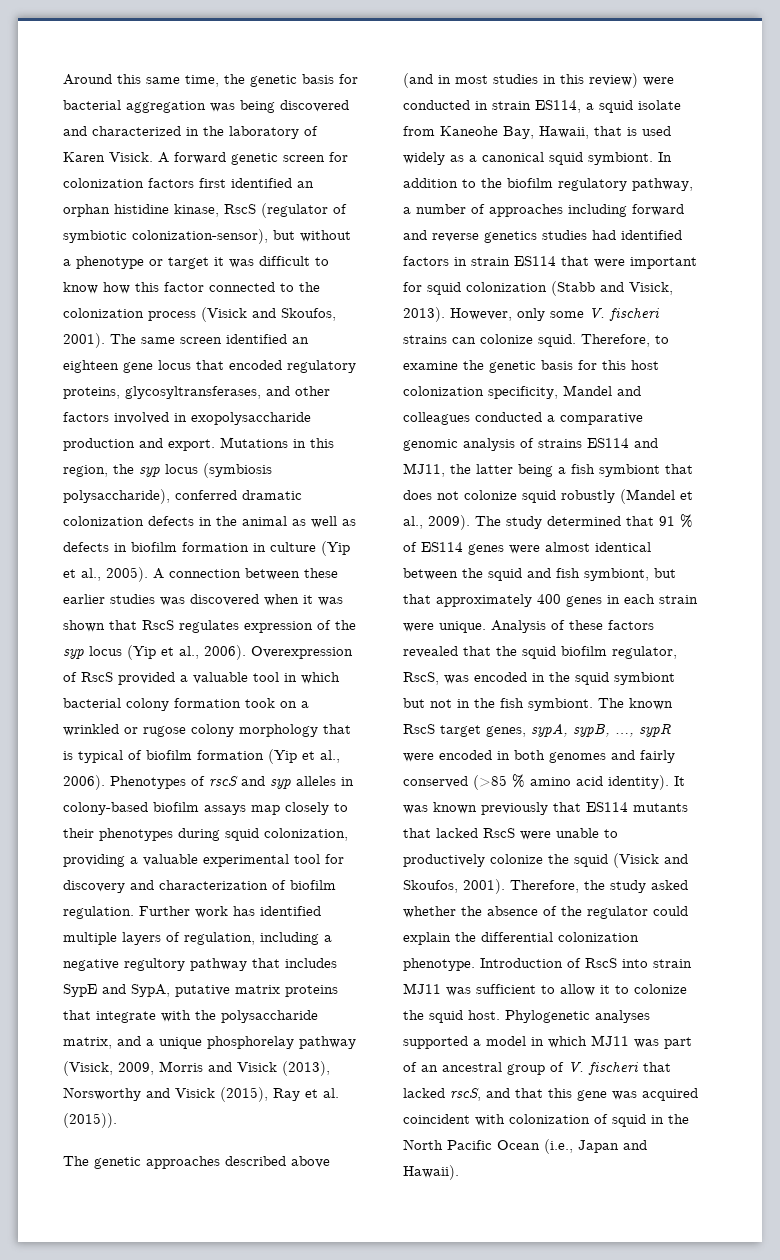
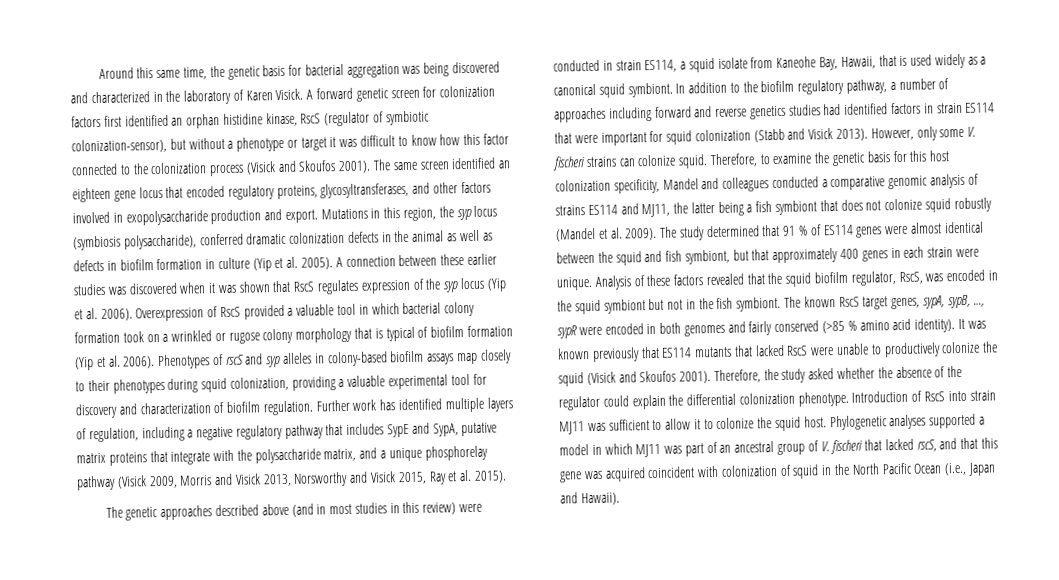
- A forward genetic screen for colonization factors first identified an orphan histidine kinase, RscS (regulator of symbiotic colonization-sensor), but without a phenotype or target it was difficult to know how this factor connected to the colonization process (Visick and Skoufos, 2001).
+ A forward genetic screen for colonization factors first identified an orphan histidine kinase, RscS (regulator of symbiotic colonization-sensor), but without a phenotype or target it was difficult to know how this factor connected to the colonization process (Visick and Skoufos 2001).
- Mutations in this region, the syp locus (symbiosis polysaccharide), conferred dramatic colonization defects in the animal as well as defects in biofilm formation in culture (Yip et al., 2005).
+ Mutations in this region, the syp locus (symbiosis polysaccharide), conferred dramatic colonization defects in the animal as well as defects in biofilm formation in culture (Yip et al. 2005).
- A connection between these earlier studies was discovered when it was shown that RscS regulates expression of the syp locus (Yip et al., 2006).
+ A connection between these earlier studies was discovered when it was shown that RscS regulates expression of the syp locus (Yip et al. 2006).
- Overexpression of RscS provided a valuable tool in which bacterial colony formation took on a wrinkled or rugose colony morphology that is typical of biofilm formation (Yip et al., 2006).
+ Overexpression of RscS provided a valuable tool in which bacterial colony formation took on a wrinkled or rugose colony morphology that is typical of biofilm formation (Yip et al. 2006).
- Further work has identified multiple layers of regulation, including a negative regultory pathway that includes SypE and SypA, putative matrix proteins that integrate with the polysaccharide matrix, and a unique phosphorelay pathway (Visick, 2009, Morris and Visick (2013), Norsworthy and Visick (2015), Ray et al. (2015)).
+ Further work has identified multiple layers of regulation, including a negative regulatory pathway that includes SypE and SypA, putative matrix proteins that integrate with the polysaccharide matrix, and a unique phosphorelay pathway (Visick 2009, Morris and Visick 2013, Norsworthy and Visick 2015, Ray et al. 2015).
- In addition to the biofilm regulatory pathway, a number of approaches including forward and reverse genetics studies had identified factors in strain ES114 that were important for squid colonization (Stabb and Visick, 2013).
+ In addition to the biofilm regulatory pathway, a number of approaches including forward and reverse genetics studies had identified factors in strain ES114 that were important for squid colonization (Stabb and Visick 2013).
- Therefore, to examine the genetic basis for this host colonization specificity, Mandel and colleagues conducted a comparative genomic analysis of strains ES114 and MJ11, the latter being a fish symbiont that does not colonize squid robustly (Mandel et al., 2009).
+ Therefore, to examine the genetic basis for this host colonization specificity, Mandel and colleagues conducted a comparative genomic analysis of strains ES114 and MJ11, the latter being a fish symbiont that does not colonize squid robustly (Mandel et al. 2009).
- It was known previously that ES114 mutants that lacked RscS were unable to productively colonize the squid (Visick and Skoufos, 2001).
+ It was known previously that ES114 mutants that lacked RscS were unable to productively colonize the squid (Visick and Skoufos 2001).

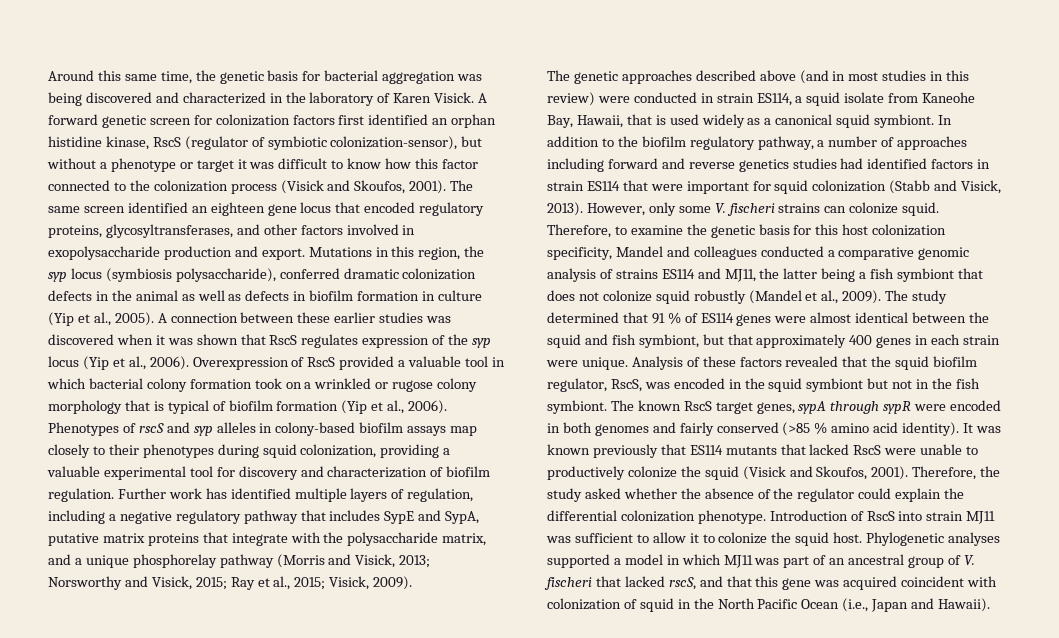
- A forward genetic screen for colonization factors first identified an orphan histidine kinase, RscS (regulator of symbiotic colonization-sensor), but without a phenotype or target it was difficult to know how this factor connected to the colonization process (Visick and Skoufos 2001).
+ A forward genetic screen for colonization factors first identified an orphan histidine kinase, RscS (regulator of symbiotic colonization-sensor), but without a phenotype or target it was difficult to know how this factor connected to the colonization process (Visick and Skoufos, 2001).
- Mutations in this region, the syp locus (symbiosis polysaccharide), conferred dramatic colonization defects in the animal as well as defects in biofilm formation in culture (Yip et al. 2005).
+ Mutations in this region, the syp locus (symbiosis polysaccharide), conferred dramatic colonization defects in the animal as well as defects in biofilm formation in culture (Yip et al., 2005).
- A connection between these earlier studies was discovered when it was shown that RscS regulates expression of the syp locus (Yip et al. 2006).
+ A connection between these earlier studies was discovered when it was shown that RscS regulates expression of the syp locus (Yip et al., 2006).
- Overexpression of RscS provided a valuable tool in which bacterial colony formation took on a wrinkled or rugose colony morphology that is typical of biofilm formation (Yip et al. 2006).
+ Overexpression of RscS provided a valuable tool in which bacterial colony formation took on a wrinkled or rugose colony morphology that is typical of biofilm formation (Yip et al., 2006).
- Further work has identified multiple layers of regulation, including a negative regulatory pathway that includes SypE and SypA, putative matrix proteins that integrate with the polysaccharide matrix, and a unique phosphorelay pathway (Visick 2009, Morris and Visick 2013, Norsworthy and Visick 2015, Ray et al. 2015).
+ Further work has identified multiple layers of regulation, including a negative regulatory pathway that includes SypE and SypA, putative matrix proteins that integrate with the polysaccharide matrix, and a unique phosphorelay pathway (Morris and Visick, 2013; Norsworthy and Visick, 2015; Ray et al., 2015; Visick, 2009).
- In addition to the biofilm regulatory pathway, a number of approaches including forward and reverse genetics studies had identified factors in strain ES114 that were important for squid colonization (Stabb and Visick 2013).
+ In addition to the biofilm regulatory pathway, a number of approaches including forward and reverse genetics studies had identified factors in strain ES114 that were important for squid colonization (Stabb and Visick, 2013).
- Therefore, to examine the genetic basis for this host colonization specificity, Mandel and colleagues conducted a comparative genomic analysis of strains ES114 and MJ11, the latter being a fish symbiont that does not colonize squid robustly (Mandel et al. 2009).
+ Therefore, to examine the genetic basis for this host colonization specificity, Mandel and colleagues conducted a comparative genomic analysis of strains ES114 and MJ11, the latter being a fish symbiont that does not colonize squid robustly (Mandel et al., 2009).
- The known RscS target genes, sypA, sypB, …, sypR were encoded in both genomes and fairly conserved (>85 % amino acid identity).
+ The known RscS target genes, sypA through sypR were encoded in both genomes and fairly conserved (>85 % amino acid identity).
- It was known previously that ES114 mutants that lacked RscS were unable to productively colonize the squid (Visick and Skoufos 2001).
+ It was known previously that ES114 mutants that lacked RscS were unable to productively colonize the squid (Visick and Skoufos, 2001).

